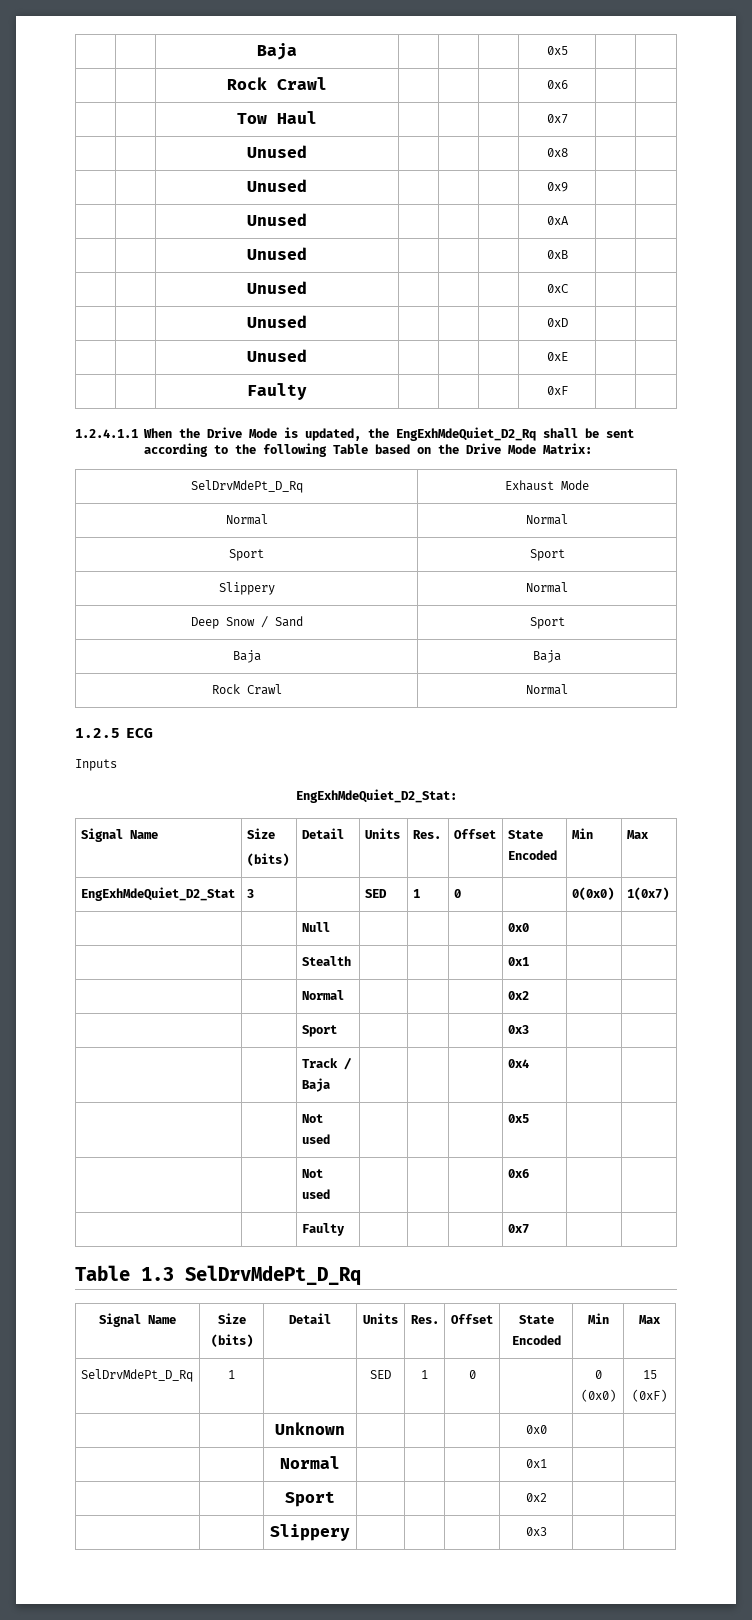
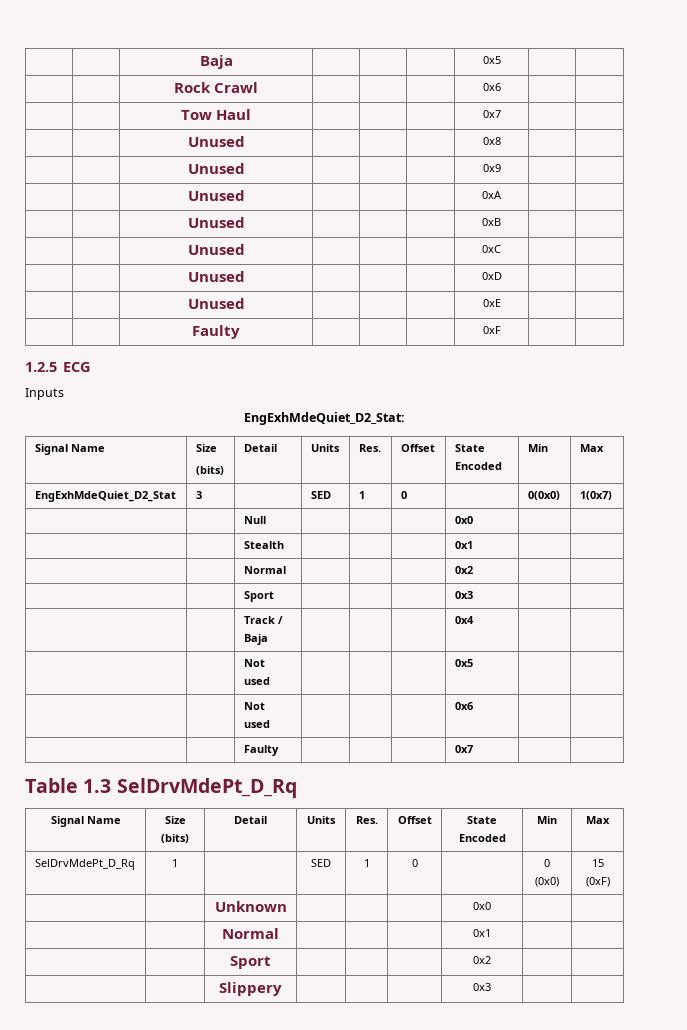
- 1.2.4.1.1 When the Drive Mode is updated, the EngExhMdeQuiet_D2_Rq shall be sent according to the following Table based on the Drive Mode Matrix:
- SelDrvMdePt_D_Rq | Exhaust Mode
- Normal | Normal
- Sport | Sport
- Slippery | Normal
- Deep Snow / Sand | Sport
- Baja | Baja
- Rock Crawl | Normal

